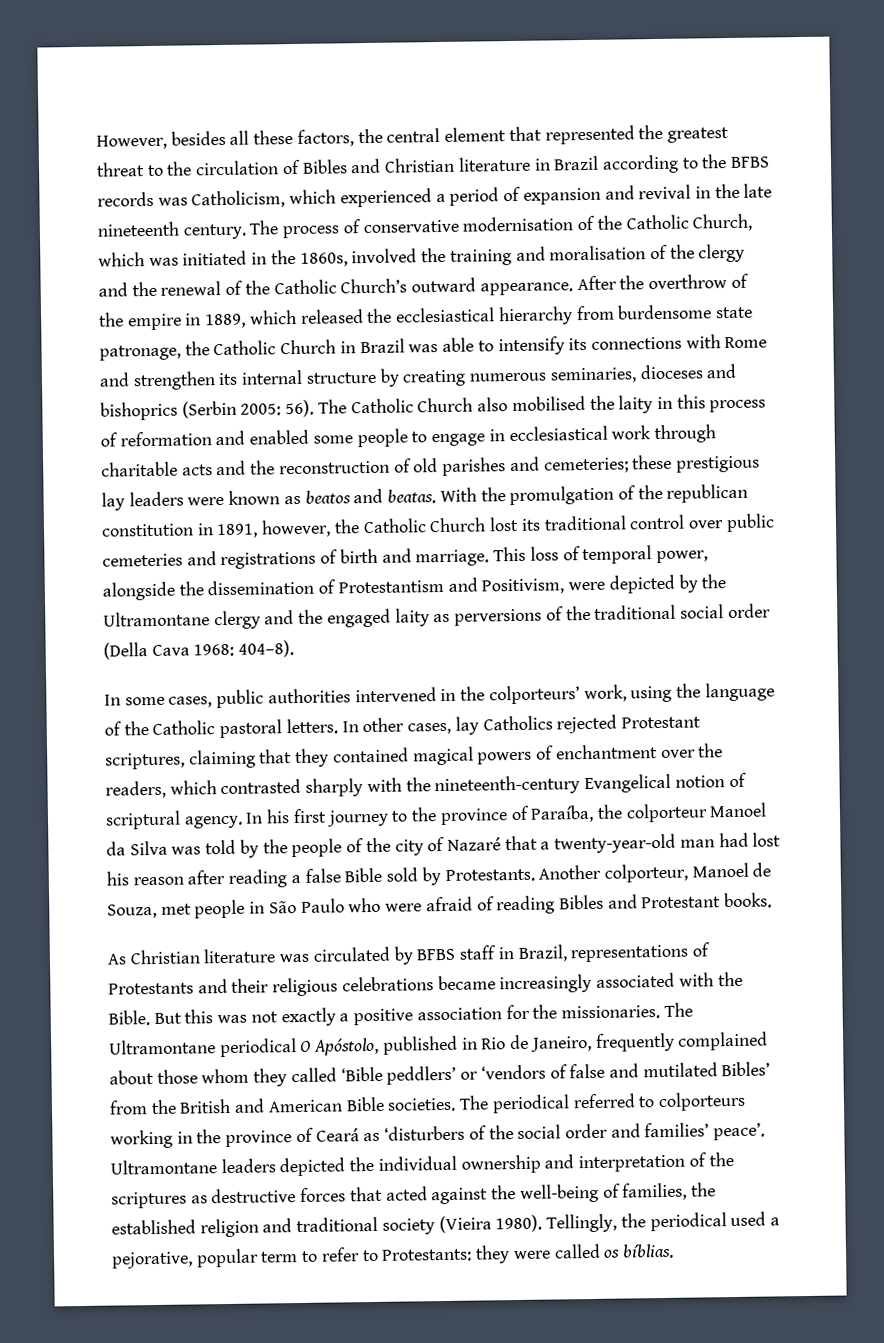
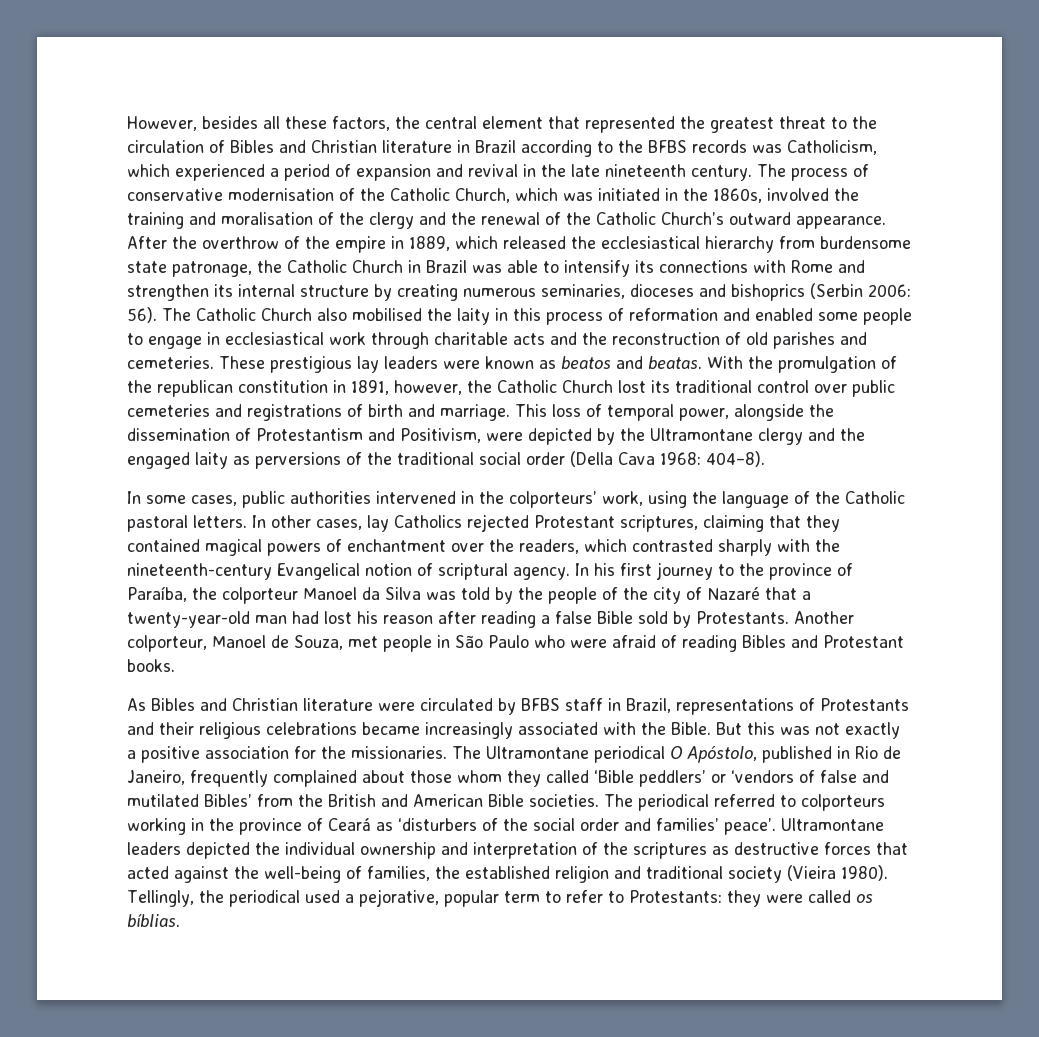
- After the overthrow of the empire in 1889, which released the ecclesiastical hierarchy from burdensome state patronage, the Catholic Church in Brazil was able to intensify its connections with Rome and strengthen its internal structure by creating numerous seminaries, dioceses and bishoprics (Serbin 2005: 56).
+ After the overthrow of the empire in 1889, which released the ecclesiastical hierarchy from burdensome state patronage, the Catholic Church in Brazil was able to intensify its connections with Rome and strengthen its internal structure by creating numerous seminaries, dioceses and bishoprics (Serbin 2006: 56).
- The Catholic Church also mobilised the laity in this process of reformation and enabled some people to engage in ecclesiastical work through charitable acts and the reconstruction of old parishes and cemeteries; these prestigious lay leaders were known as beatos and beatas.
+ The Catholic Church also mobilised the laity in this process of reformation and enabled some people to engage in ecclesiastical work through charitable acts and the reconstruction of old parishes and cemeteries. These prestigious lay leaders were known as beatos and beatas.
- As Christian literature was circulated by BFBS staff in Brazil, representations of Protestants and their religious celebrations became increasingly associated with the Bible.
+ As Bibles and Christian literature were circulated by BFBS staff in Brazil, representations of Protestants and their religious celebrations became increasingly associated with the Bible.

